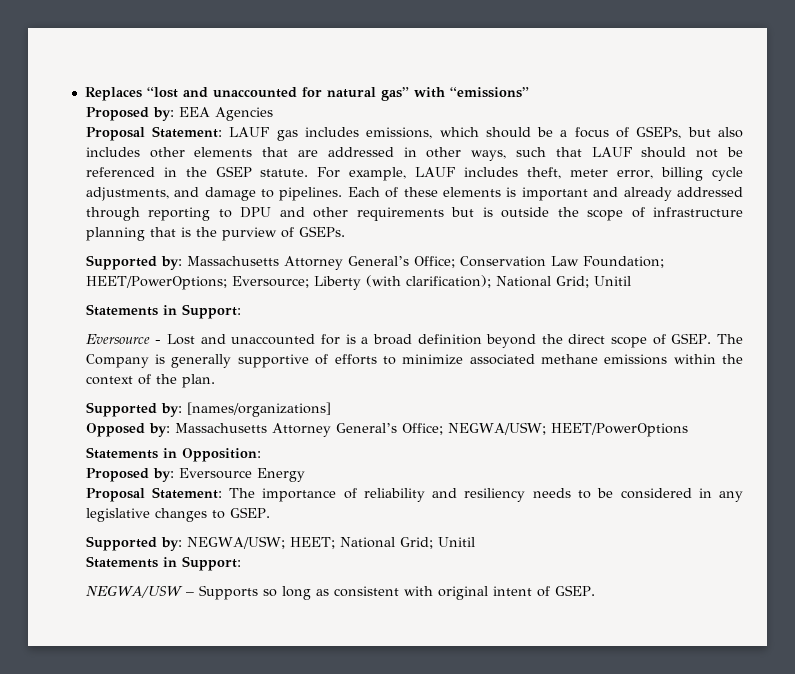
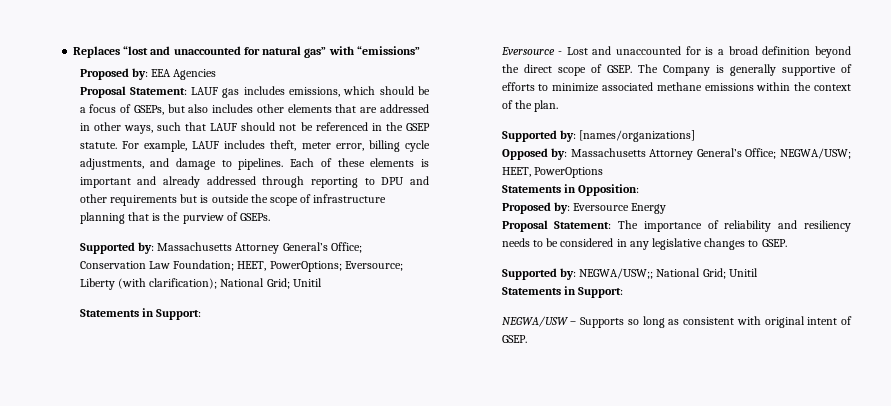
- Supported by: Massachusetts Attorney General’s Office; Conservation Law Foundation; HEET/PowerOptions; Eversource; Liberty (with clarification); National Grid; Unitil
+ Supported by: Massachusetts Attorney General’s Office; Conservation Law Foundation; HEET, PowerOptions; Eversource; Liberty (with clarification); National Grid; Unitil
- Opposed by: Massachusetts Attorney General’s Office; NEGWA/USW; HEET/PowerOptions
+ Opposed by: Massachusetts Attorney General’s Office; NEGWA/USW; HEET, PowerOptions
- Supported by: NEGWA/USW; HEET; National Grid; Unitil
+ Supported by: NEGWA/USW;; National Grid; Unitil

